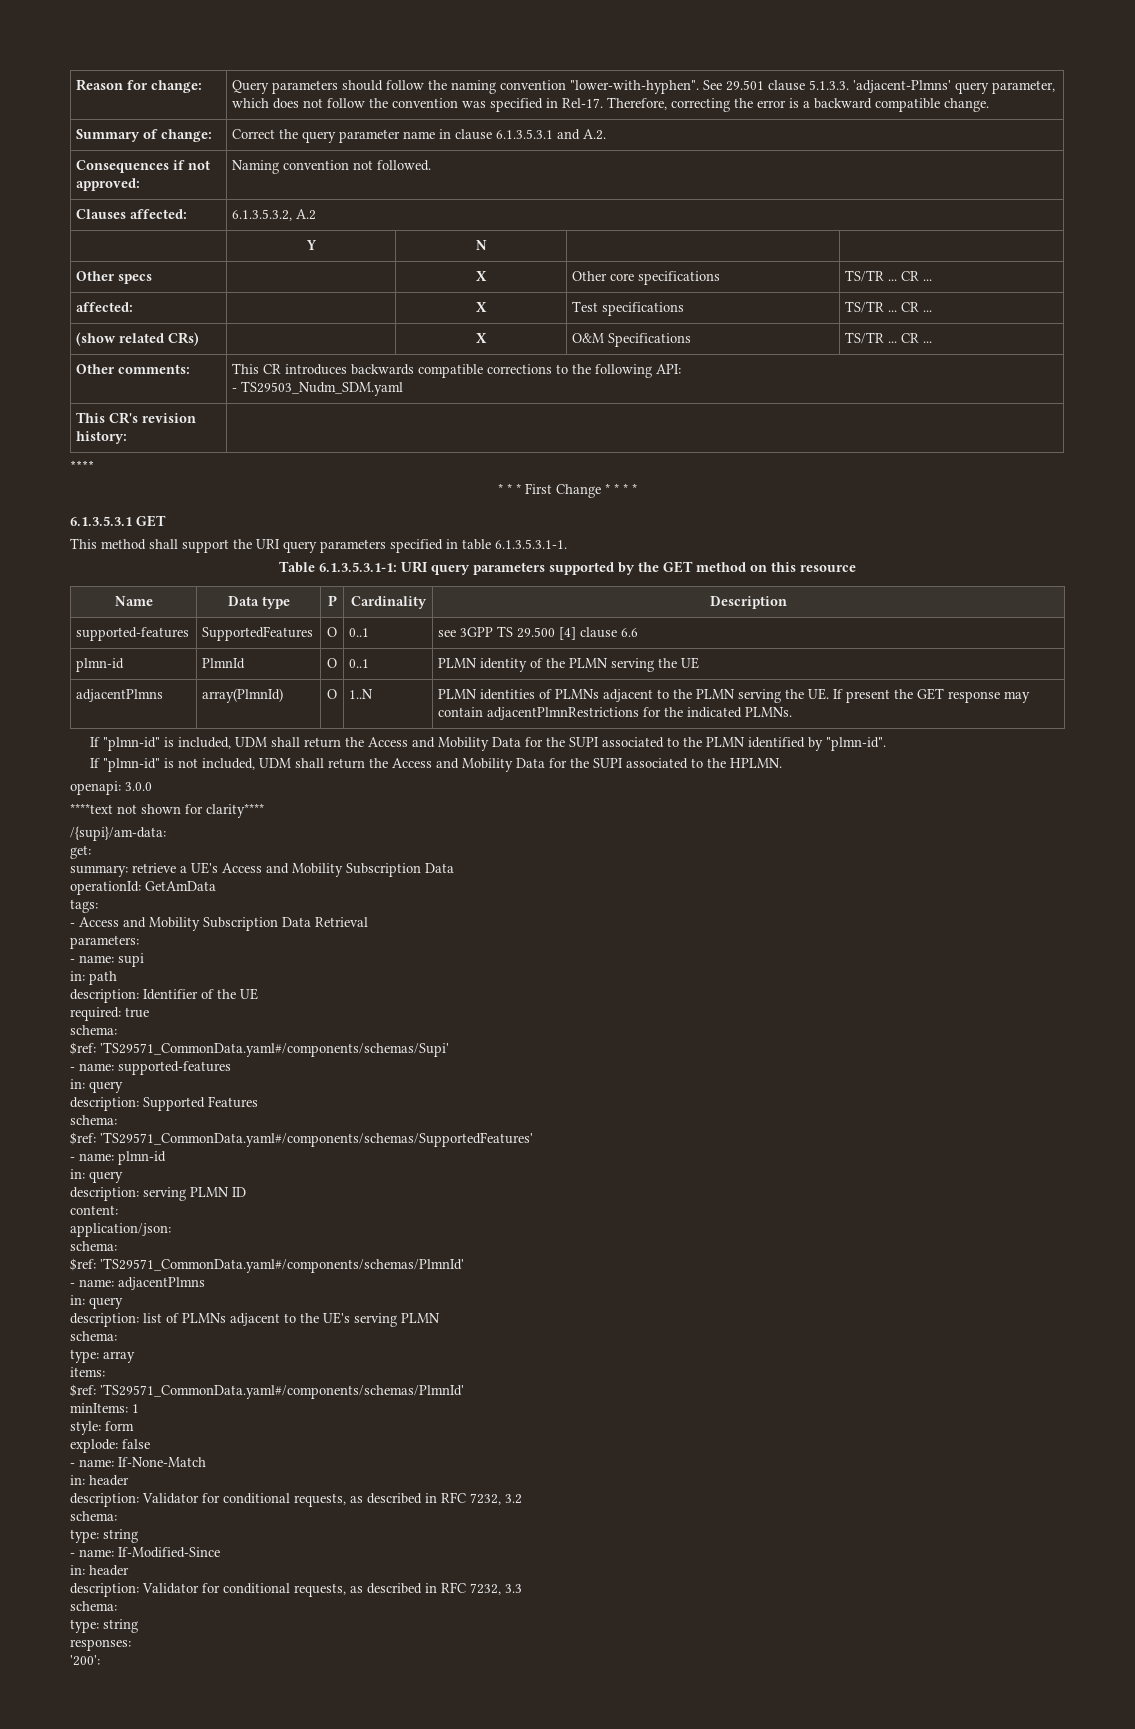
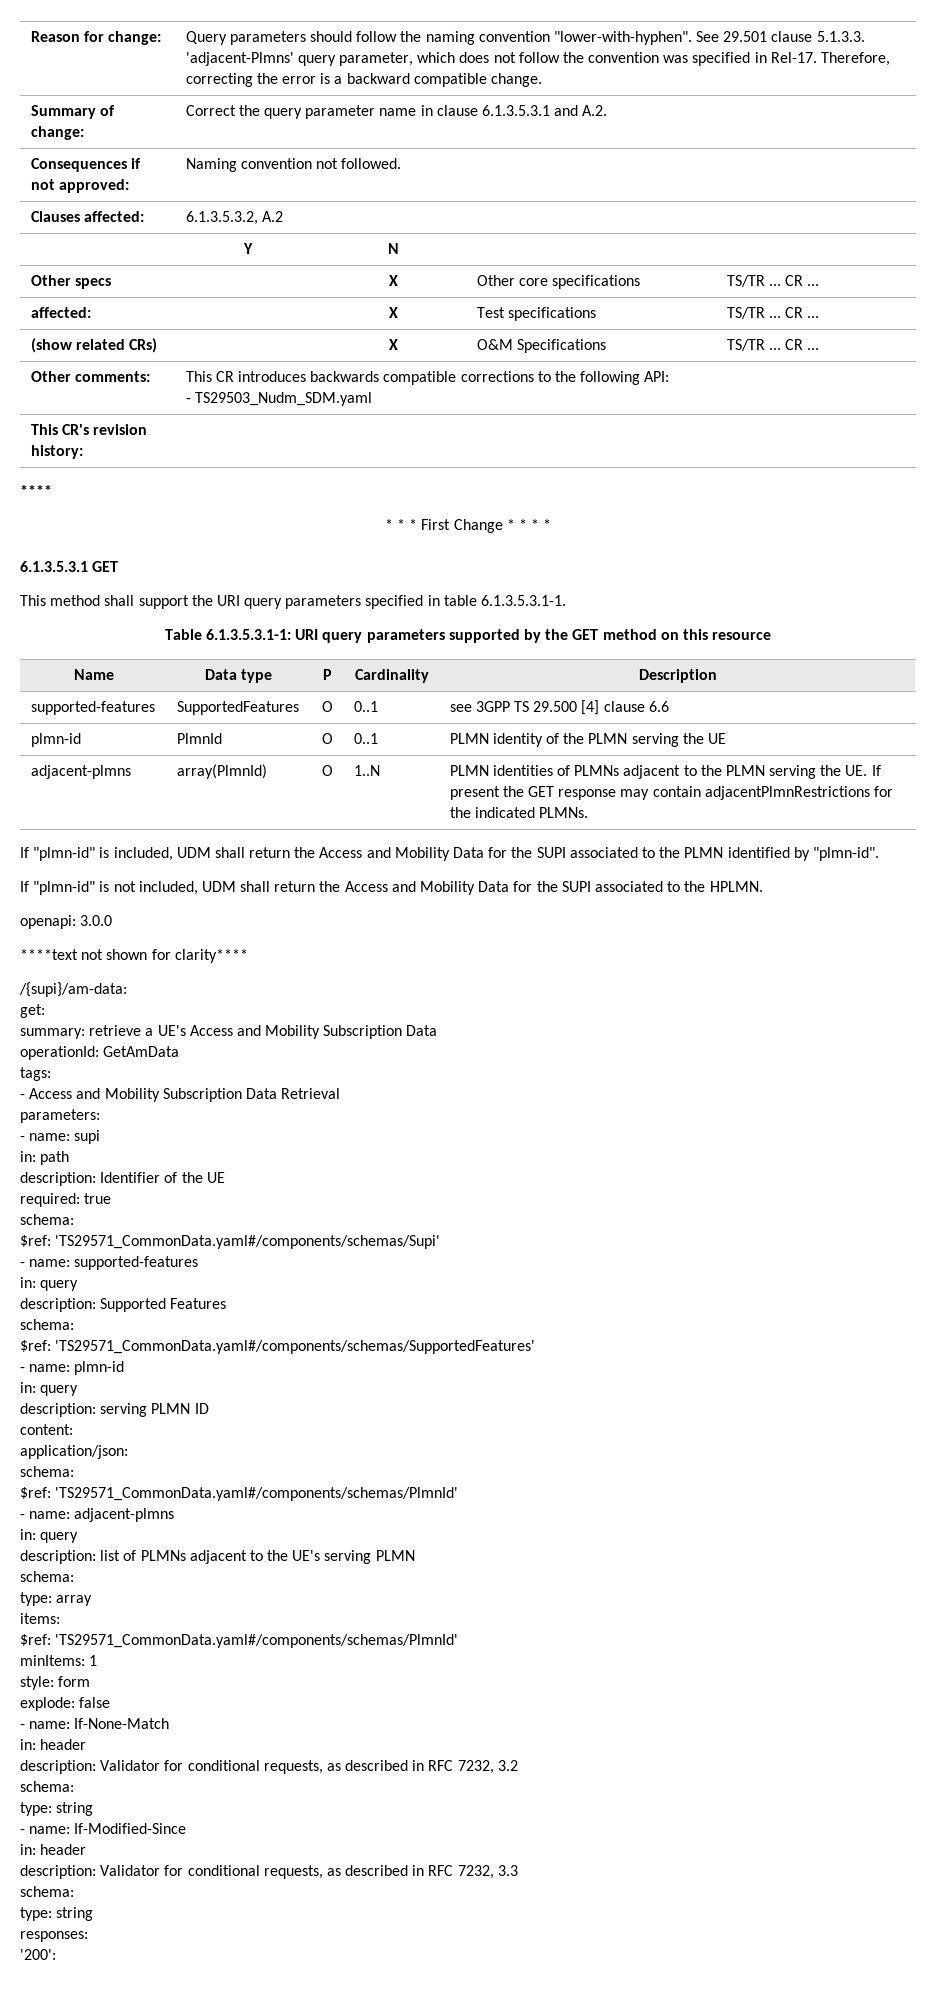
- adjacentPlmns | array(PlmnId) | O | 1..N | PLMN identities of PLMNs adjacent to the PLMN serving the UE. If present the GET response may contain adjacentPlmnRestrictions for the indicated PLMNs.
+ adjacent-plmns | array(PlmnId) | O | 1..N | PLMN identities of PLMNs adjacent to the PLMN serving the UE. If present the GET response may contain adjacentPlmnRestrictions for the indicated PLMNs.
- - name: adjacentPlmns
+ - name: adjacent-plmns

